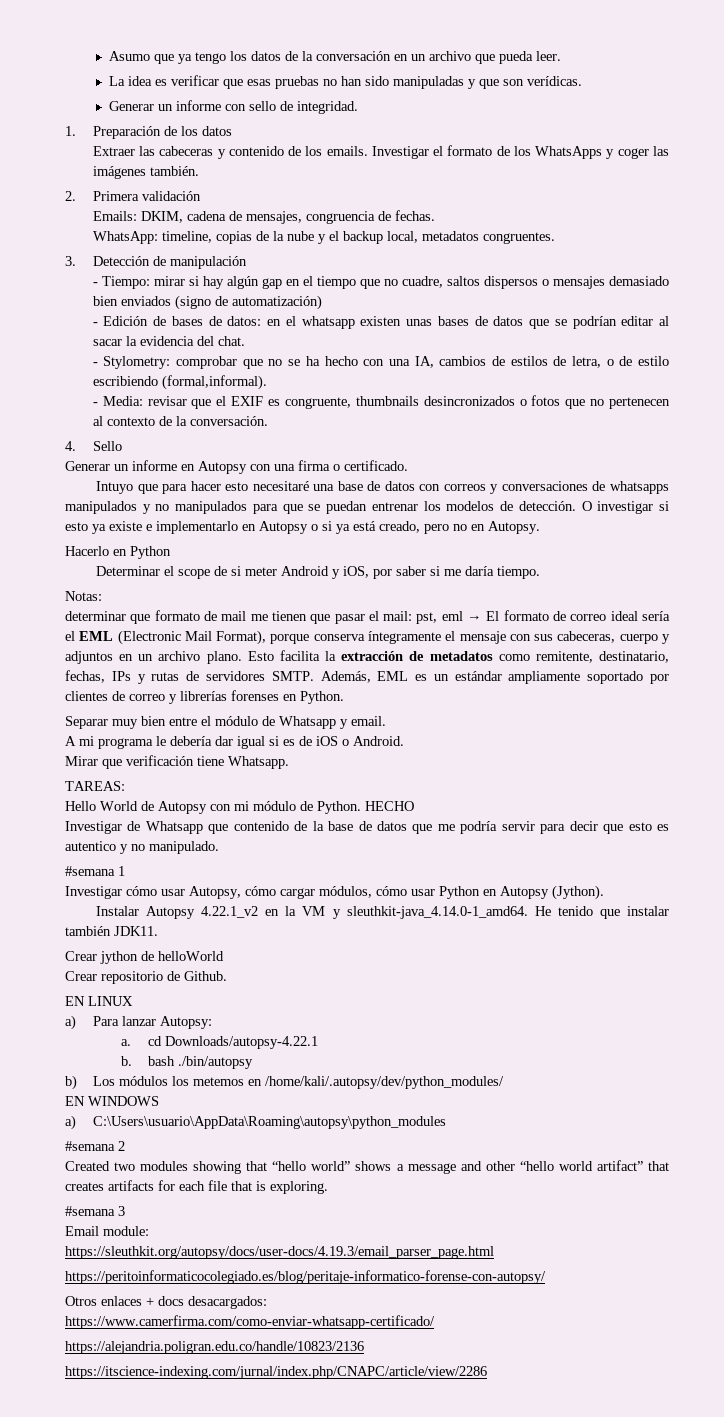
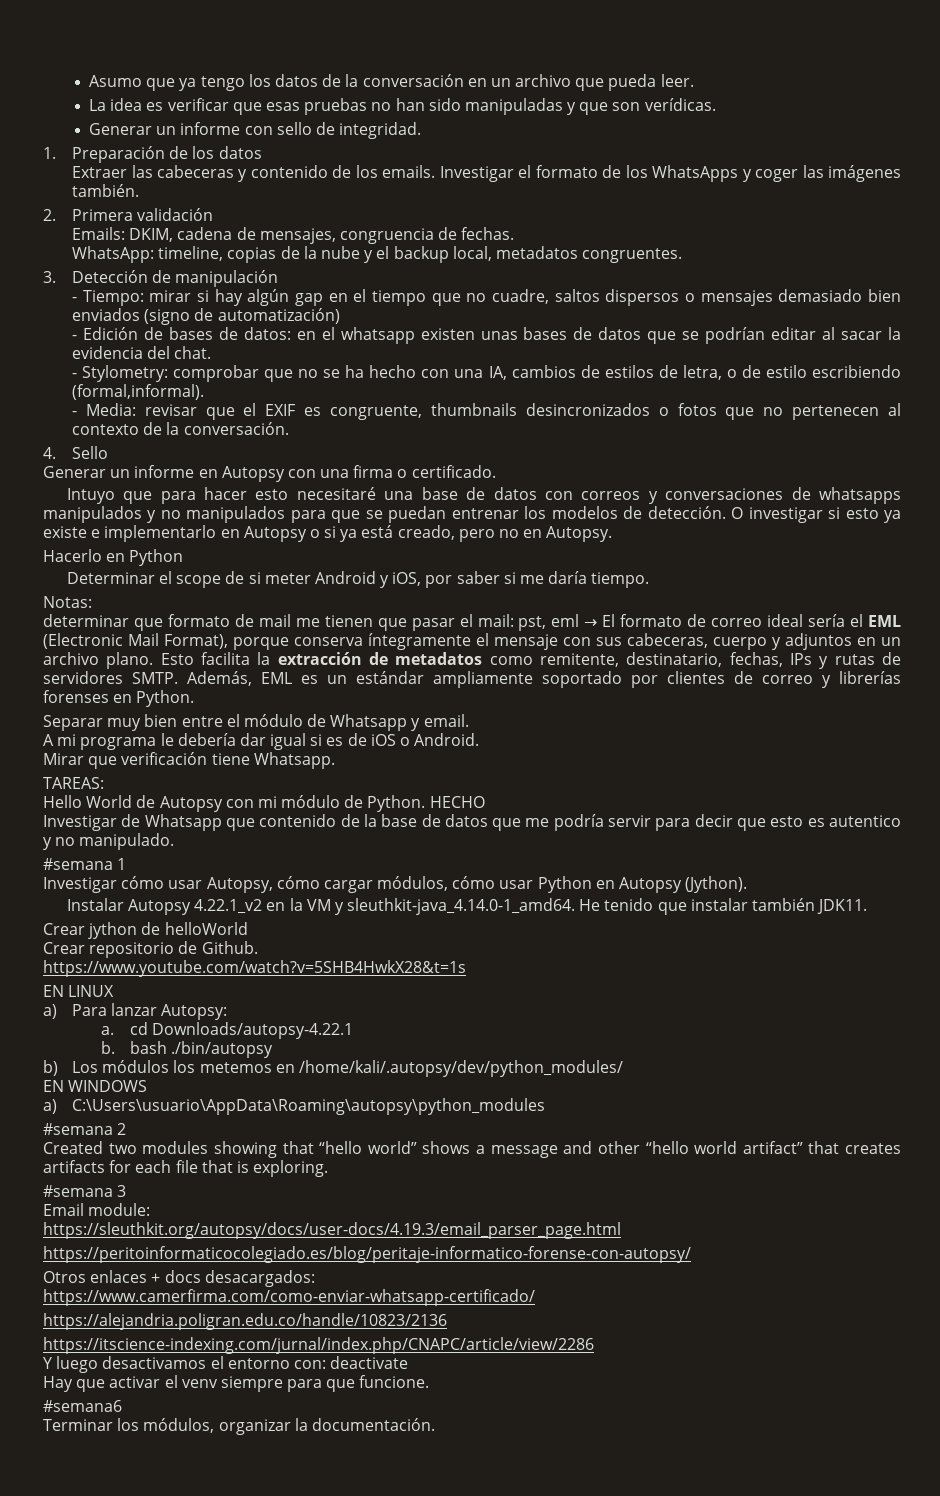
+ https://www.youtube.com/watch?v=5SHB4HwkX28&t=1s
+ Y luego desactivamos el entorno con: deactivate
+ Hay que activar el venv siempre para que funcione.
+ #semana6
+ Terminar los módulos, organizar la documentación.

